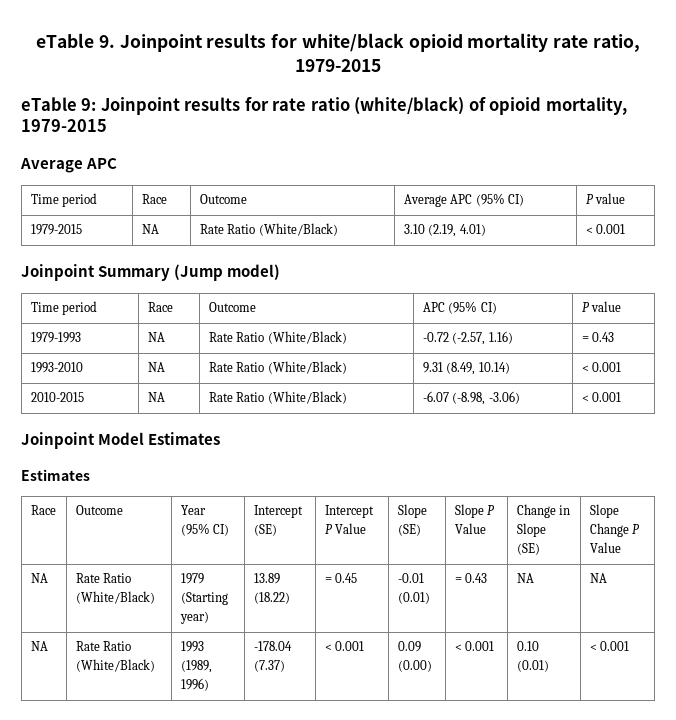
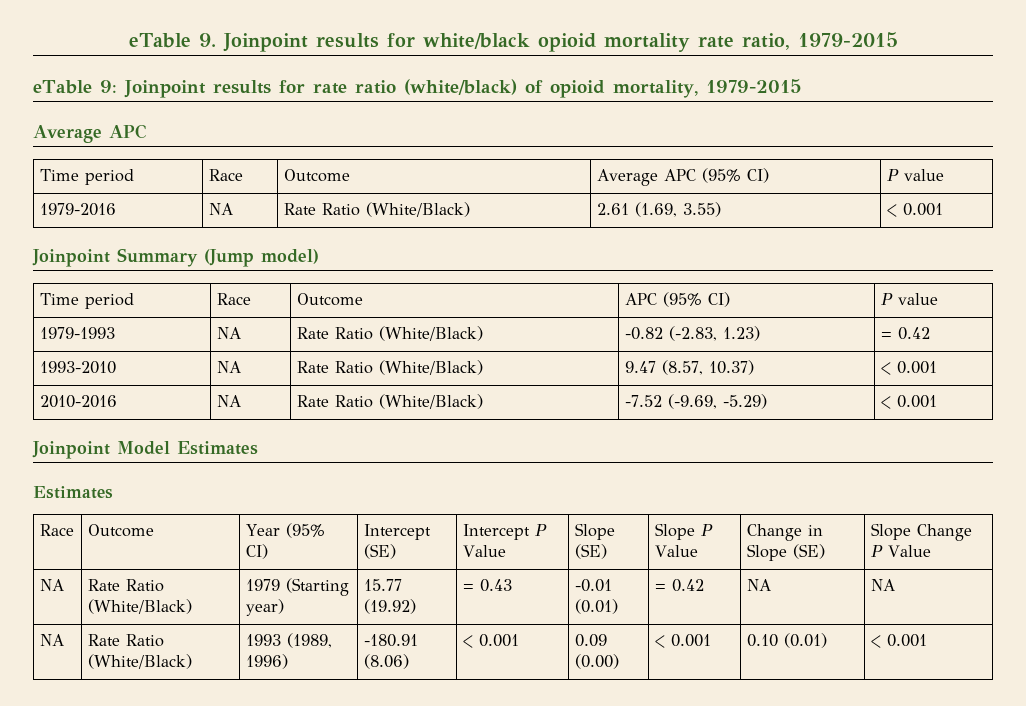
- 1979-2015 | NA | Rate Ratio (White/Black) | 3.10 (2.19, 4.01) | < 0.001
+ 1979-2016 | NA | Rate Ratio (White/Black) | 2.61 (1.69, 3.55) | < 0.001
- 1979-1993 | NA | Rate Ratio (White/Black) | -0.72 (-2.57, 1.16) | = 0.43
+ 1979-1993 | NA | Rate Ratio (White/Black) | -0.82 (-2.83, 1.23) | = 0.42
- 1993-2010 | NA | Rate Ratio (White/Black) | 9.31 (8.49, 10.14) | < 0.001
- 2010-2015 | NA | Rate Ratio (White/Black) | -6.07 (-8.98, -3.06) | < 0.001
+ 1993-2010 | NA | Rate Ratio (White/Black) | 9.47 (8.57, 10.37) | < 0.001
+ 2010-2016 | NA | Rate Ratio (White/Black) | -7.52 (-9.69, -5.29) | < 0.001
- NA | Rate Ratio (White/Black) | 1979 (Starting year) | 13.89 (18.22) | = 0.45 | -0.01 (0.01) | = 0.43 | NA | NA
+ NA | Rate Ratio (White/Black) | 1979 (Starting year) | 15.77 (19.92) | = 0.43 | -0.01 (0.01) | = 0.42 | NA | NA
- NA | Rate Ratio (White/Black) | 1993 (1989, 1996) | -178.04 (7.37) | < 0.001 | 0.09 (0.00) | < 0.001 | 0.10 (0.01) | < 0.001
+ NA | Rate Ratio (White/Black) | 1993 (1989, 1996) | -180.91 (8.06) | < 0.001 | 0.09 (0.00) | < 0.001 | 0.10 (0.01) | < 0.001

